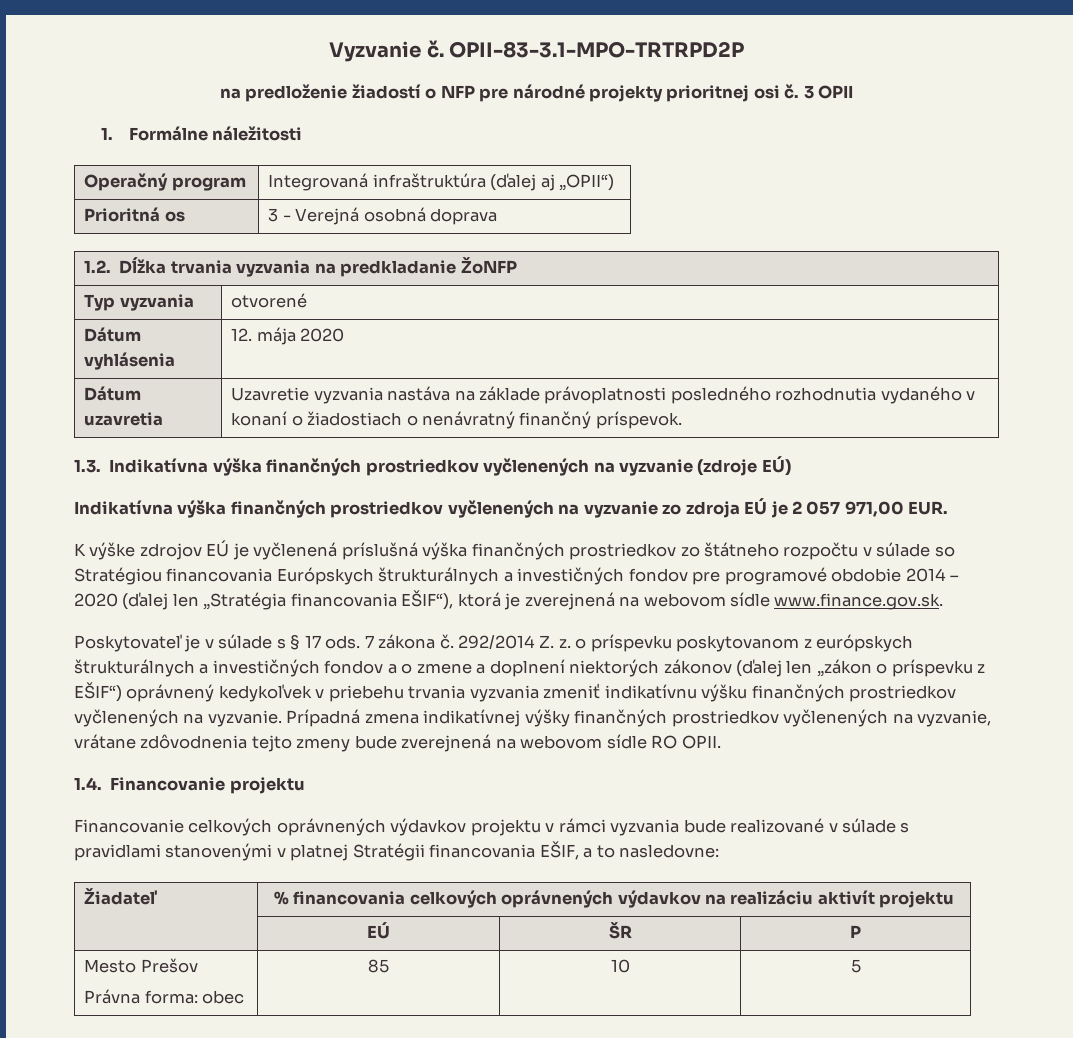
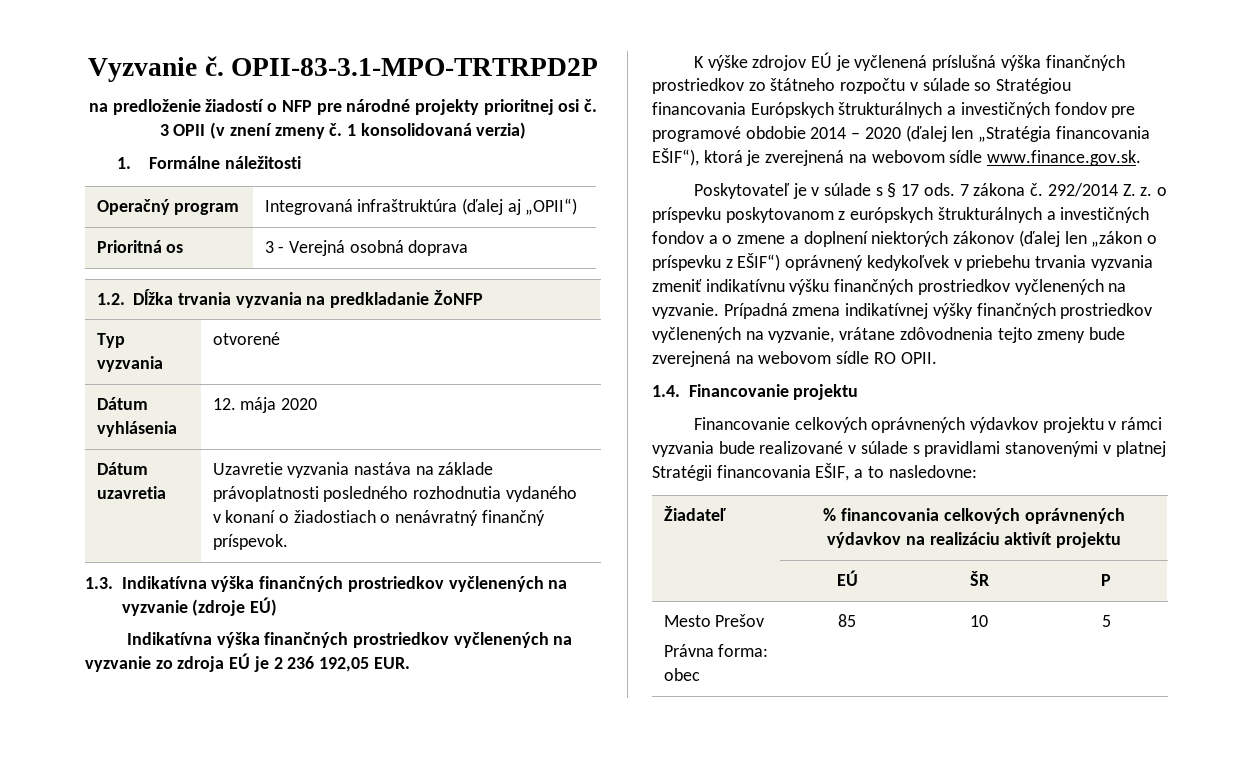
- 3 OPII
+ 3 OPII (v znení zmeny č. 1 konsolidovaná verzia)
- Indikatívna výška finančných prostriedkov vyčlenených na vyzvanie zo zdroja EÚ je 2 057 971,00 EUR.
+ Indikatívna výška finančných prostriedkov vyčlenených na vyzvanie zo zdroja EÚ je 2 236 192,05 EUR.

